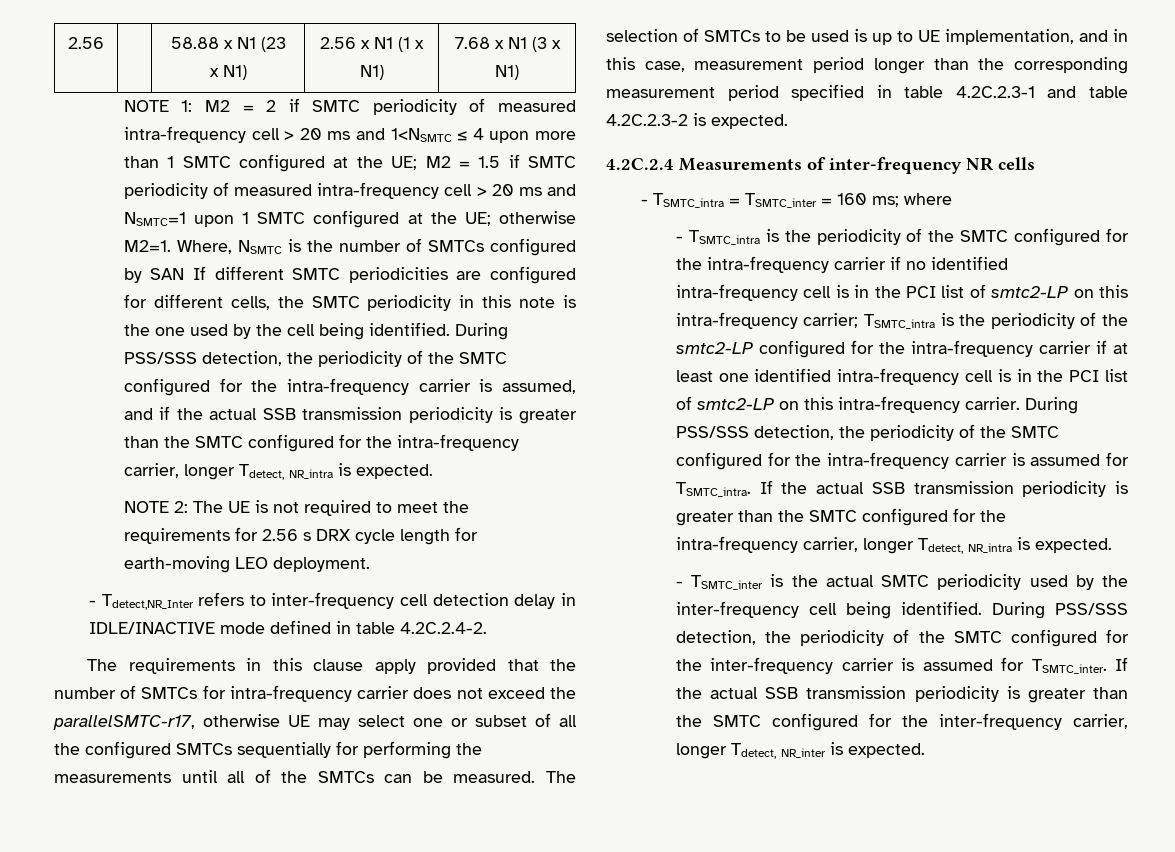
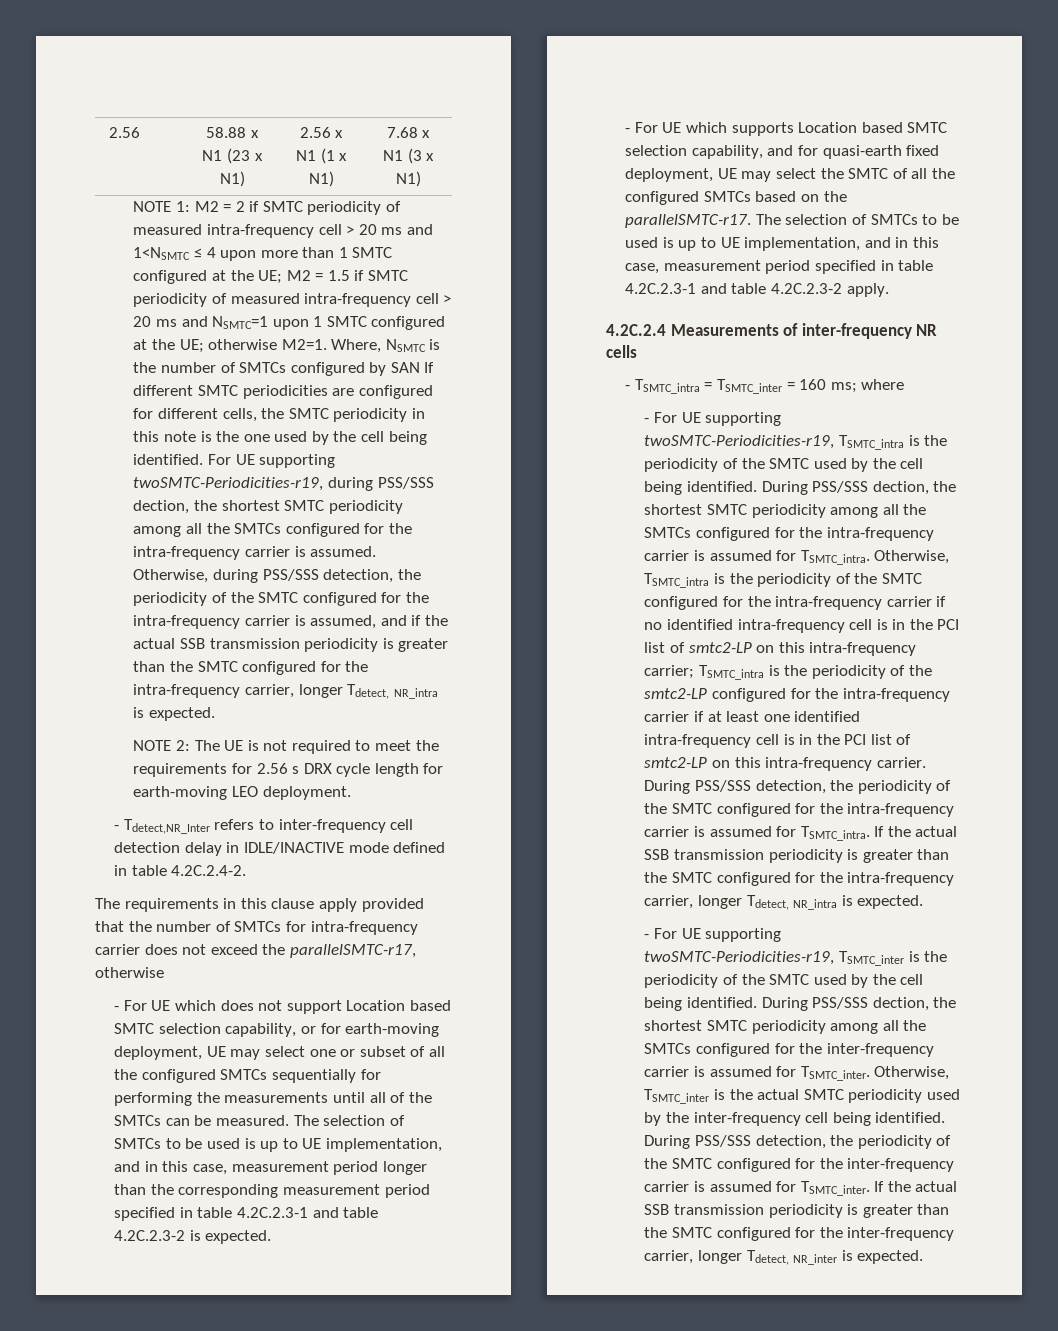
- During PSS/SSS detection, the periodicity of the SMTC configured for the intra-frequency carrier is assumed, and if the actual SSB transmission periodicity is greater than the SMTC configured for the intra-frequency carrier, longer Tdetect, NR_intra is expected.
+ For UE supporting twoSMTC-Periodicities-r19, during PSS/SSS dection, the shortest SMTC periodicity among all the SMTCs configured for the intra-frequency carrier is assumed. Otherwise, during PSS/SSS detection, the periodicity of the SMTC configured for the intra-frequency carrier is assumed, and if the actual SSB transmission periodicity is greater than the SMTC configured for the intra-frequency carrier, longer Tdetect, NR_intra is expected.
- The requirements in this clause apply provided that the number of SMTCs for intra-frequency carrier does not exceed the parallelSMTC-r17, otherwise UE may select one or subset of all the configured SMTCs sequentially for performing the measurements until all of the SMTCs can be measured.
+ The requirements in this clause apply provided that the number of SMTCs for intra-frequency carrier does not exceed the parallelSMTC-r17, otherwise
+ - For UE which does not support Location based SMTC selection capability, or for earth-moving deployment, UE may select one or subset of all the configured SMTCs sequentially for performing the measurements until all of the SMTCs can be measured.
+ - For UE which supports Location based SMTC selection capability, and for quasi-earth fixed deployment, UE may select the SMTC of all the configured SMTCs based on the parallelSMTC-r17. The selection of SMTCs to be used is up to UE implementation, and in this case, measurement period specified in table 4.2C.2.3-1 and table 4.2C.2.3-2 apply.
- - TSMTC_intra is the periodicity of the SMTC configured for the intra-frequency carrier if no identified intra-frequency cell is in the PCI list of smtc2-LP on this intra-frequency carrier; TSMTC_intra is the periodicity of the smtc2-LP configured for the intra-frequency carrier if at least one identified intra-frequency cell is in the PCI list of smtc2-LP on this intra-frequency carrier.
+ - For UE supporting twoSMTC-Periodicities-r19, TSMTC_intra is the periodicity of the SMTC used by the cell being identified. During PSS/SSS dection, the shortest SMTC periodicity among all the SMTCs configured for the intra-frequency carrier is assumed for TSMTC_intra. Otherwise, TSMTC_intra is the periodicity of the SMTC configured for the intra-frequency carrier if no identified intra-frequency cell is in the PCI list of smtc2-LP on this intra-frequency carrier; TSMTC_intra is the periodicity of the smtc2-LP configured for the intra-frequency carrier if at least one identified intra-frequency cell is in the PCI list of smtc2-LP on this intra-frequency carrier.
- - TSMTC_inter is the actual SMTC periodicity used by the inter-frequency cell being identified.
+ - For UE supporting twoSMTC-Periodicities-r19, TSMTC_inter is the periodicity of the SMTC used by the cell being identified. During PSS/SSS dection, the shortest SMTC periodicity among all the SMTCs configured for the inter-frequency carrier is assumed for TSMTC_inter. Otherwise, TSMTC_inter is the actual SMTC periodicity used by the inter-frequency cell being identified.

